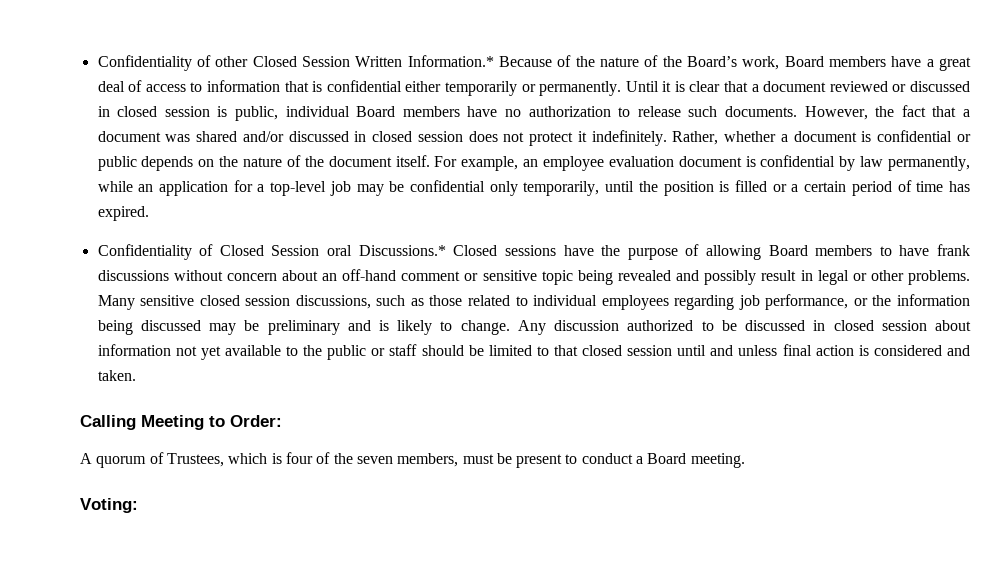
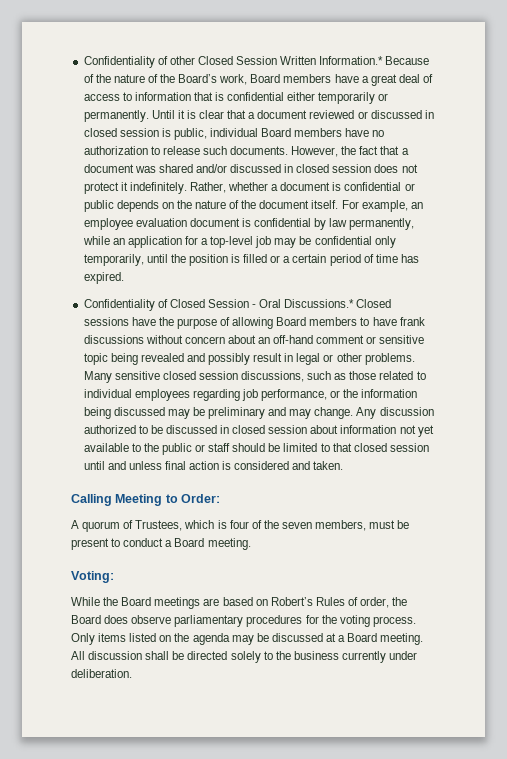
- Confidentiality of Closed Session oral Discussions.* Closed sessions have the purpose of allowing Board members to have frank discussions without concern about an off-hand comment or sensitive topic being revealed and possibly result in legal or other problems.
+ Confidentiality of Closed Session - Oral Discussions.* Closed sessions have the purpose of allowing Board members to have frank discussions without concern about an off-hand comment or sensitive topic being revealed and possibly result in legal or other problems.
- Many sensitive closed session discussions, such as those related to individual employees regarding job performance, or the information being discussed may be preliminary and is likely to change.
+ Many sensitive closed session discussions, such as those related to individual employees regarding job performance, or the information being discussed may be preliminary and may change.
+ While the Board meetings are based on Robert’s Rules of order, the Board does observe parliamentary procedures for the voting process. Only items listed on the agenda may be discussed at a Board meeting. All discussion shall be directed solely to the business currently under deliberation.

